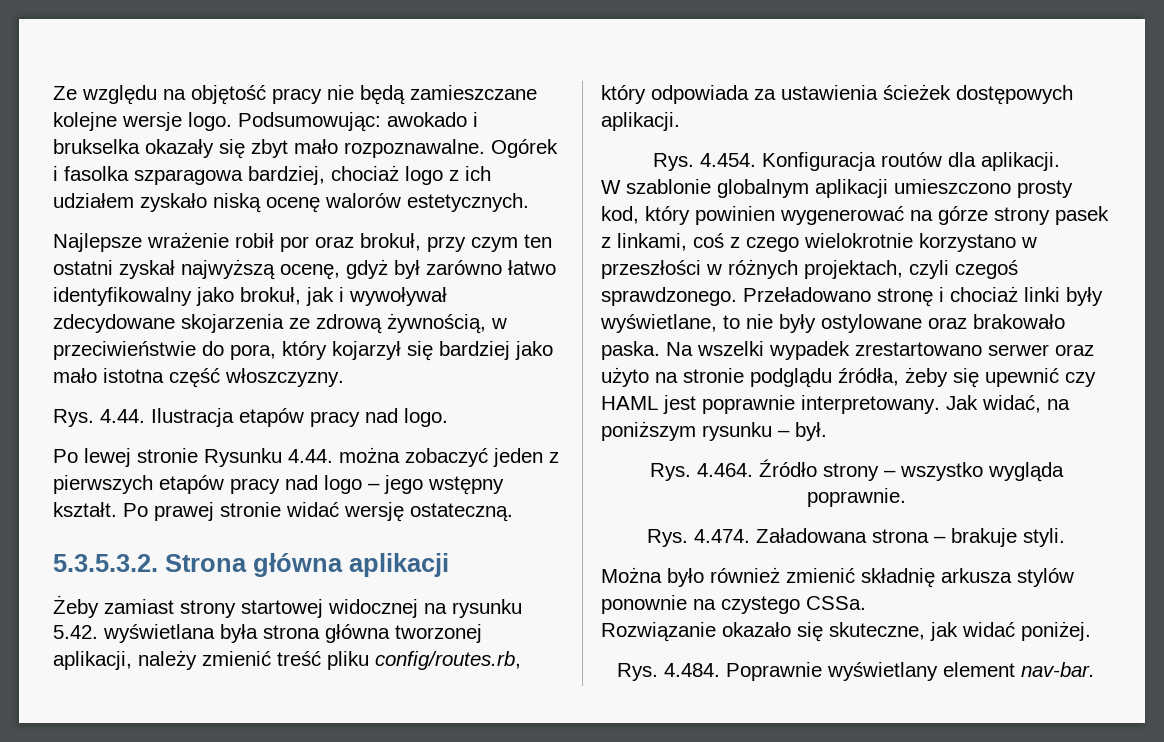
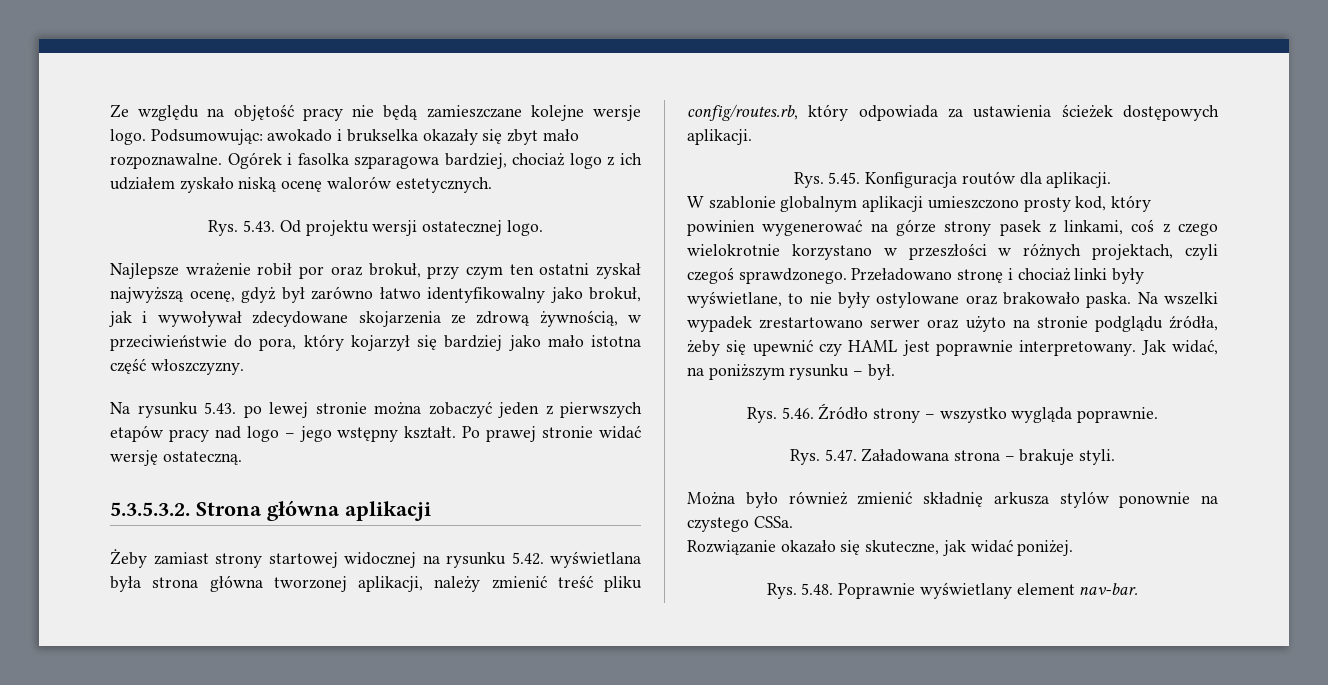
+ Rys. 5.43. Od projektu wersji ostatecznej logo.
- Rys. 4.44. Ilustracja etapów pracy nad logo.
- Po lewej stronie Rysunku 4.44. można zobaczyć jeden z pierwszych etapów pracy nad logo – jego wstępny kształt.
+ Na rysunku 5.43. po lewej stronie można zobaczyć jeden z pierwszych etapów pracy nad logo – jego wstępny kształt.
- Rys. 4.454. Konfiguracja routów dla aplikacji.
+ Rys. 5.45. Konfiguracja routów dla aplikacji.
- Rys. 4.464. Źródło strony – wszystko wygląda poprawnie.
+ Rys. 5.46. Źródło strony – wszystko wygląda poprawnie.
- Rys. 4.474. Załadowana strona – brakuje styli.
+ Rys. 5.47. Załadowana strona – brakuje styli.
- Rys. 4.484. Poprawnie wyświetlany element nav-bar.
+ Rys. 5.48. Poprawnie wyświetlany element nav-bar.

